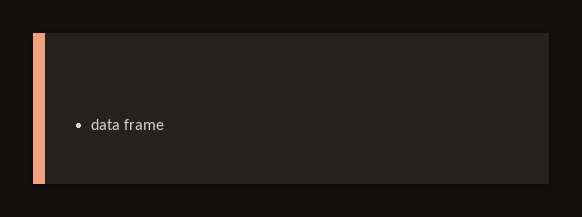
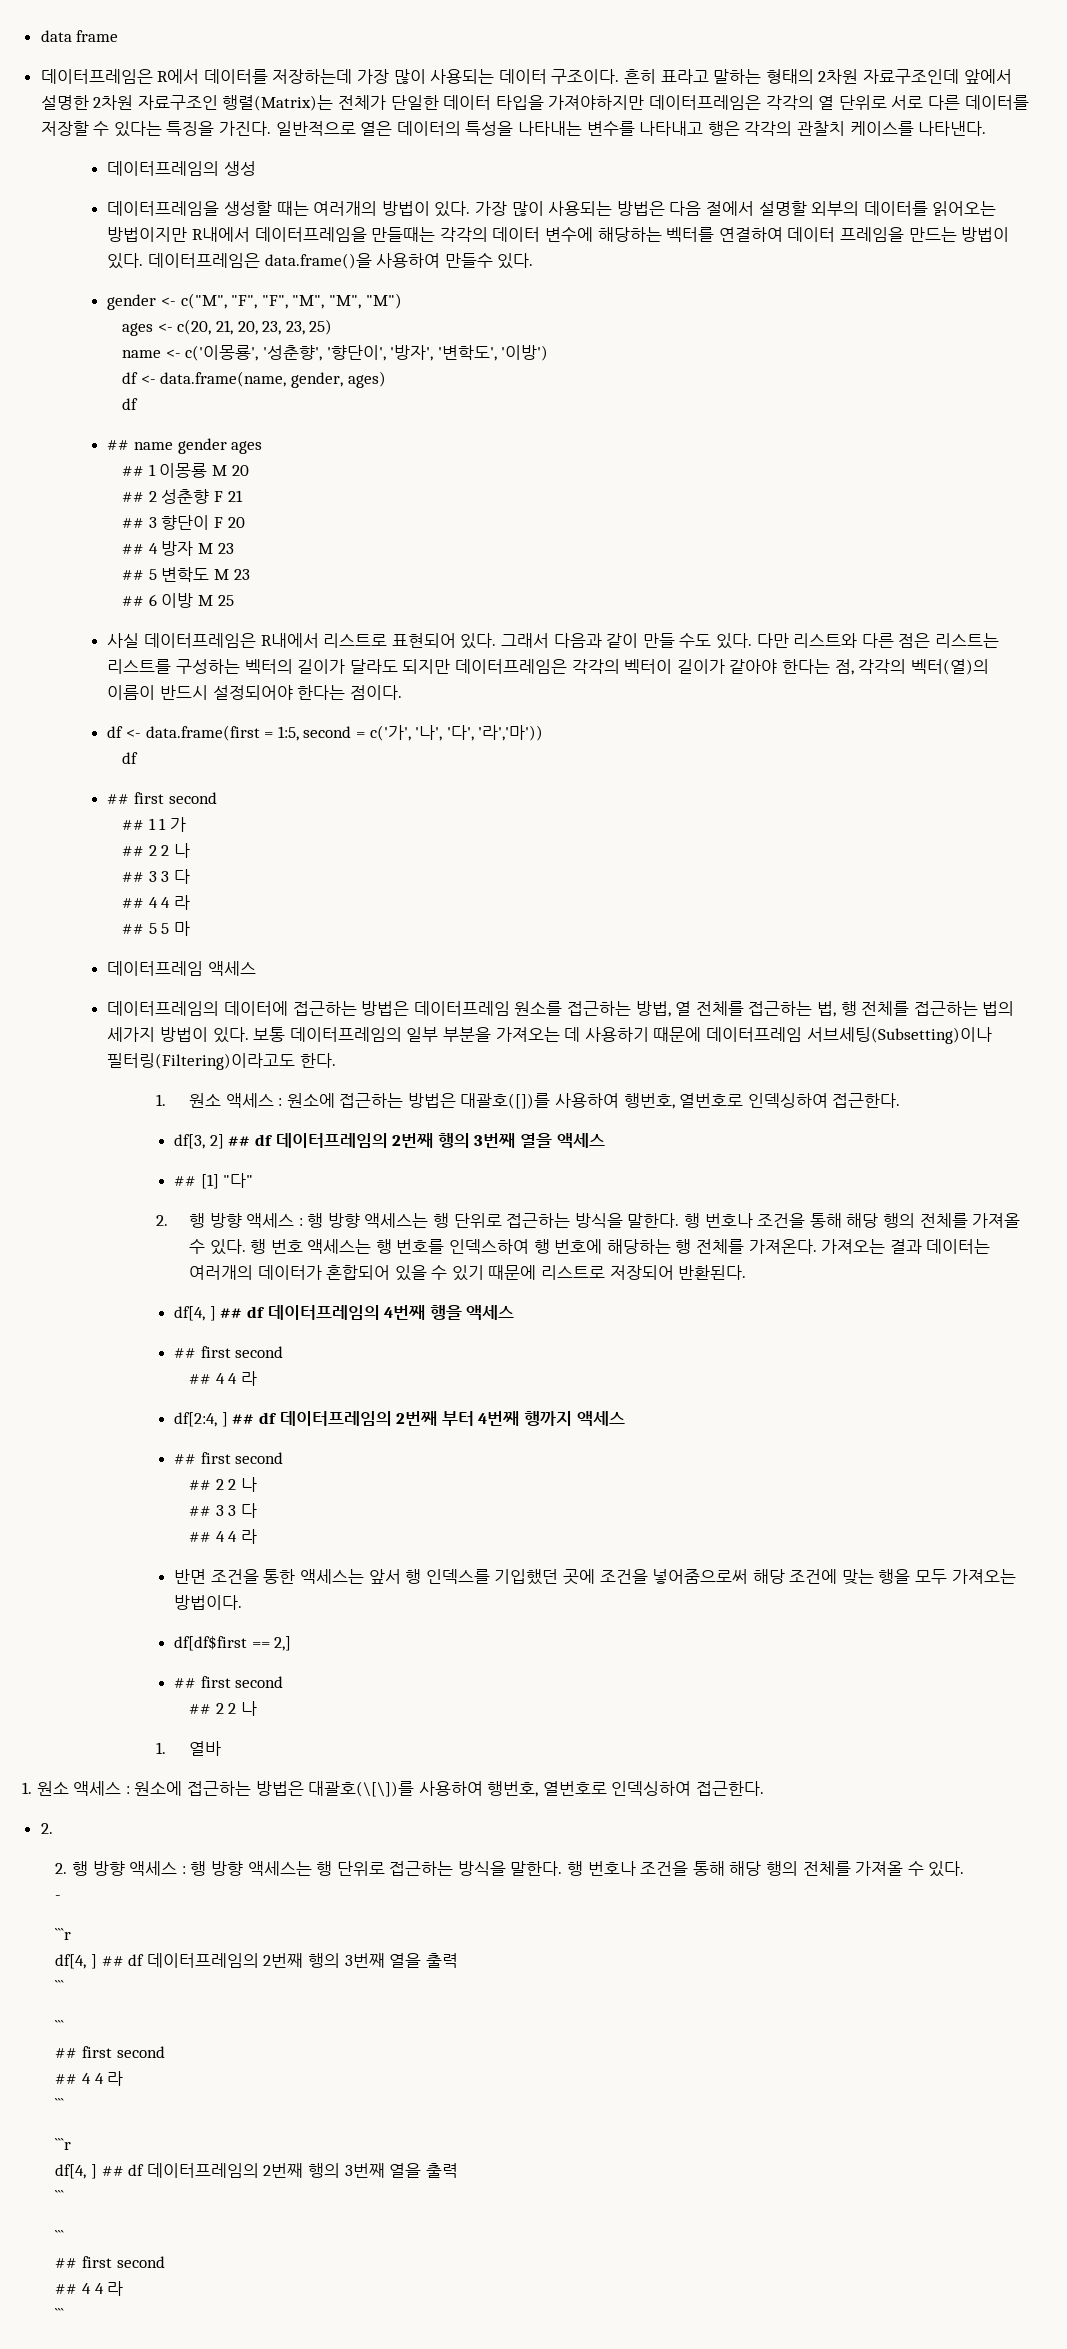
+ 데이터프레임은 R에서 데이터를 저장하는데 가장 많이 사용되는 데이터 구조이다. 흔히 표라고 말하는 형태의 2차원 자료구조인데 앞에서 설명한 2차원 자료구조인 행렬(Matrix)는 전체가 단일한 데이터 타입을 가져야하지만 데이터프레임은 각각의 열 단위로 서로 다른 데이터를 저장할 수 있다는 특징을 가진다. 일반적으로 열은 데이터의 특성을 나타내는 변수를 나타내고 행은 각각의 관찰치 케이스를 나타낸다.
+ 데이터프레임의 생성
+ 데이터프레임을 생성할 때는 여러개의 방법이 있다. 가장 많이 사용되는 방법은 다음 절에서 설명할 외부의 데이터를 읽어오는 방법이지만 R내에서 데이터프레임을 만들때는 각각의 데이터 변수에 해당하는 벡터를 연결하여 데이터 프레임을 만드는 방법이 있다. 데이터프레임은 data.frame()을 사용하여 만들수 있다.
+ gender <- c("M", "F", "F", "M", "M", "M")
+ ages <- c(20, 21, 20, 23, 23, 25)
+ name <- c('이몽룡', '성춘향', '향단이', '방자', '변학도', '이방')
+ df <- data.frame(name, gender, ages)
+ df
+ ## name gender ages
+ ## 1 이몽룡 M 20
+ ## 2 성춘향 F 21
+ ## 3 향단이 F 20
+ ## 4 방자 M 23
+ ## 5 변학도 M 23
+ ## 6 이방 M 25
+ 사실 데이터프레임은 R내에서 리스트로 표현되어 있다. 그래서 다음과 같이 만들 수도 있다. 다만 리스트와 다른 점은 리스트는 리스트를 구성하는 벡터의 길이가 달라도 되지만 데이터프레임은 각각의 벡터이 길이가 같아야 한다는 점, 각각의 벡터(열)의 이름이 반드시 설정되어야 한다는 점이다.
+ df <- data.frame(first = 1:5, second = c('가', '나', '다', '라','마'))
+ df
+ ## first second
+ ## 1 1 가
+ ## 2 2 나
+ ## 3 3 다
+ ## 4 4 라
+ ## 5 5 마
+ 데이터프레임 액세스
+ 데이터프레임의 데이터에 접근하는 방법은 데이터프레임 원소를 접근하는 방법, 열 전체를 접근하는 법, 행 전체를 접근하는 법의 세가지 방법이 있다. 보통 데이터프레임의 일부 부분을 가져오는 데 사용하기 때문에 데이터프레임 서브세팅(Subsetting)이나 필터링(Filtering)이라고도 한다.
+ 1. 원소 액세스 : 원소에 접근하는 방법은 대괄호([])를 사용하여 행번호, 열번호로 인덱싱하여 접근한다.
+ df[3, 2] ## df 데이터프레임의 2번째 행의 3번째 열을 액세스
+ ## [1] "다"
+ 2. 행 방향 액세스 : 행 방향 액세스는 행 단위로 접근하는 방식을 말한다. 행 번호나 조건을 통해 해당 행의 전체를 가져올 수 있다. 행 번호 액세스는 행 번호를 인덱스하여 행 번호에 해당하는 행 전체를 가져온다. 가져오는 결과 데이터는 여러개의 데이터가 혼합되어 있을 수 있기 때문에 리스트로 저장되어 반환된다.
+ df[4, ] ## df 데이터프레임의 4번째 행을 액세스
+ ## first second
+ ## 4 4 라
+ df[2:4, ] ## df 데이터프레임의 2번째 부터 4번째 행까지 액세스
+ ## first second
+ ## 2 2 나
+ ## 3 3 다
+ ## 4 4 라
+ 반면 조건을 통한 액세스는 앞서 행 인덱스를 기입했던 곳에 조건을 넣어줌으로써 해당 조건에 맞는 행을 모두 가져오는 방법이다.
+ df[df$first == 2,]
+ ## first second
+ ## 2 2 나
+ 1. 열바
+ 1. 원소 액세스 : 원소에 접근하는 방법은 대괄호(\[\])를 사용하여 행번호, 열번호로 인덱싱하여 접근한다.
+ 2.
+ 2. 행 방향 액세스 : 행 방향 액세스는 행 단위로 접근하는 방식을 말한다. 행 번호나 조건을 통해 해당 행의 전체를 가져올 수 있다.
+ -
+ ```r
+ df[4, ] ## df 데이터프레임의 2번째 행의 3번째 열을 출력
+ ```
+ ```
+ ## first second
+ ## 4 4 라
+ ```
+ ```r
+ df[4, ] ## df 데이터프레임의 2번째 행의 3번째 열을 출력
+ ```
+ ```
+ ## first second
+ ## 4 4 라
+ ```

